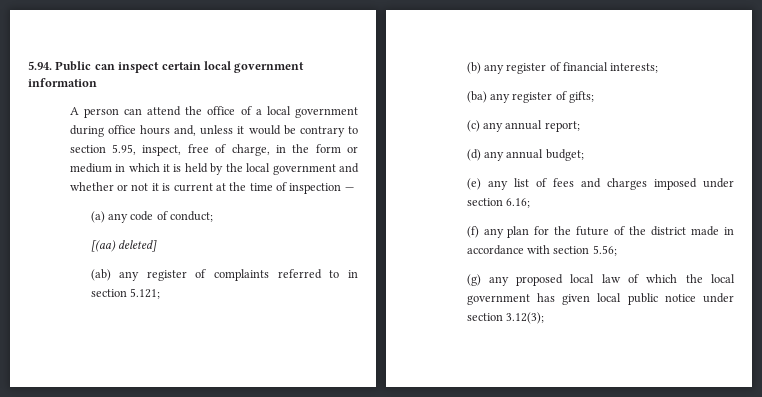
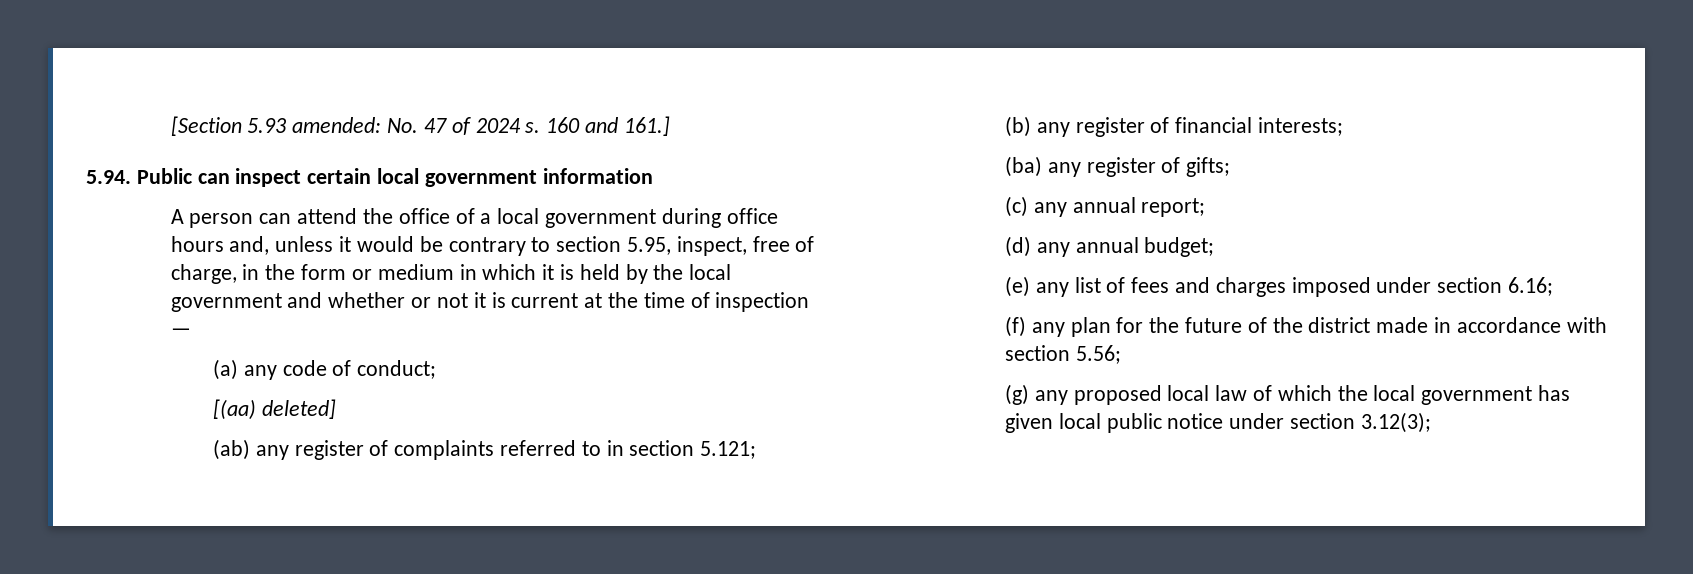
+ [Section 5.93 amended: No. 47 of 2024 s. 160 and 161.]

